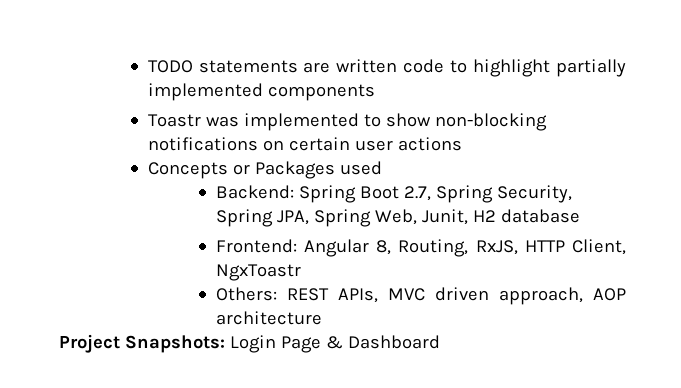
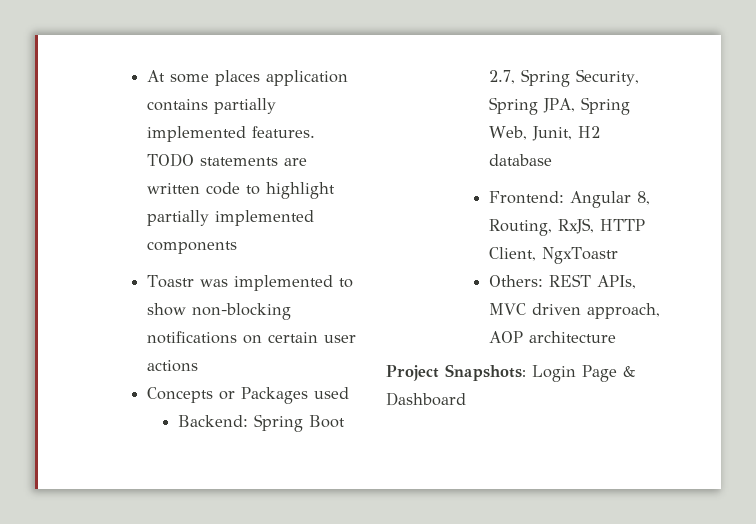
+ At some places application contains partially implemented features.

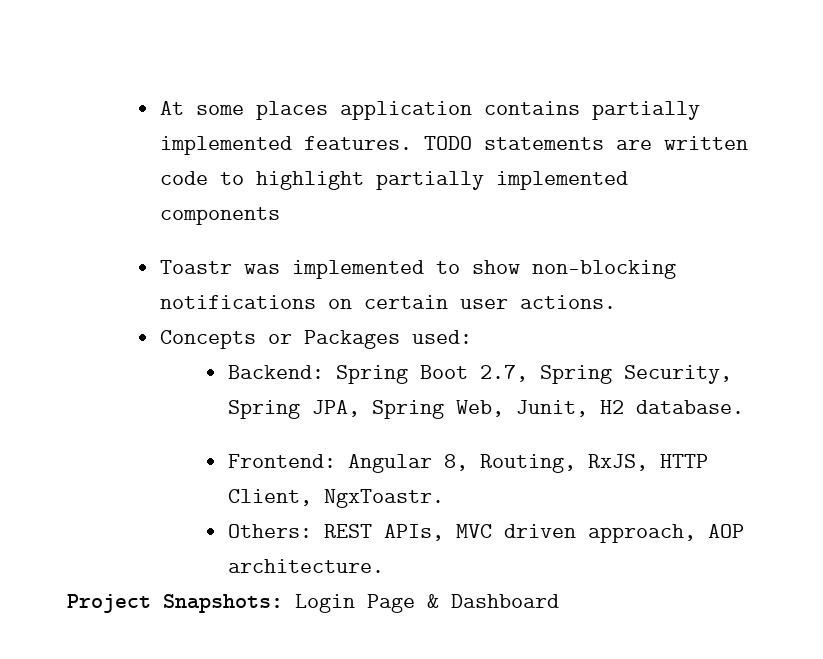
- Toastr was implemented to show non-blocking notifications on certain user actions
+ Toastr was implemented to show non-blocking notifications on certain user actions.
- Concepts or Packages used
+ Concepts or Packages used:
- Backend: Spring Boot 2.7, Spring Security, Spring JPA, Spring Web, Junit, H2 database
+ Backend: Spring Boot 2.7, Spring Security, Spring JPA, Spring Web, Junit, H2 database.
- Frontend: Angular 8, Routing, RxJS, HTTP Client, NgxToastr
+ Frontend: Angular 8, Routing, RxJS, HTTP Client, NgxToastr.
- Others: REST APIs, MVC driven approach, AOP architecture
+ Others: REST APIs, MVC driven approach, AOP architecture.

